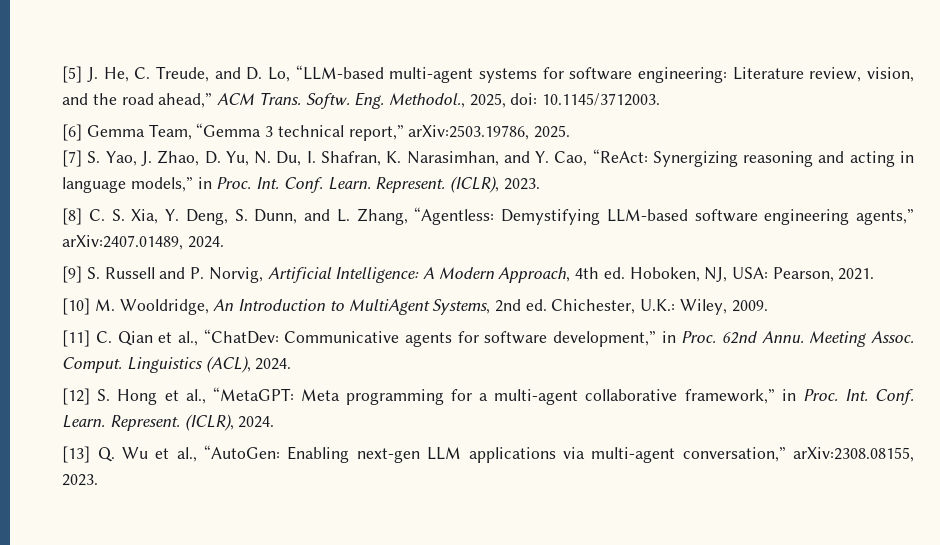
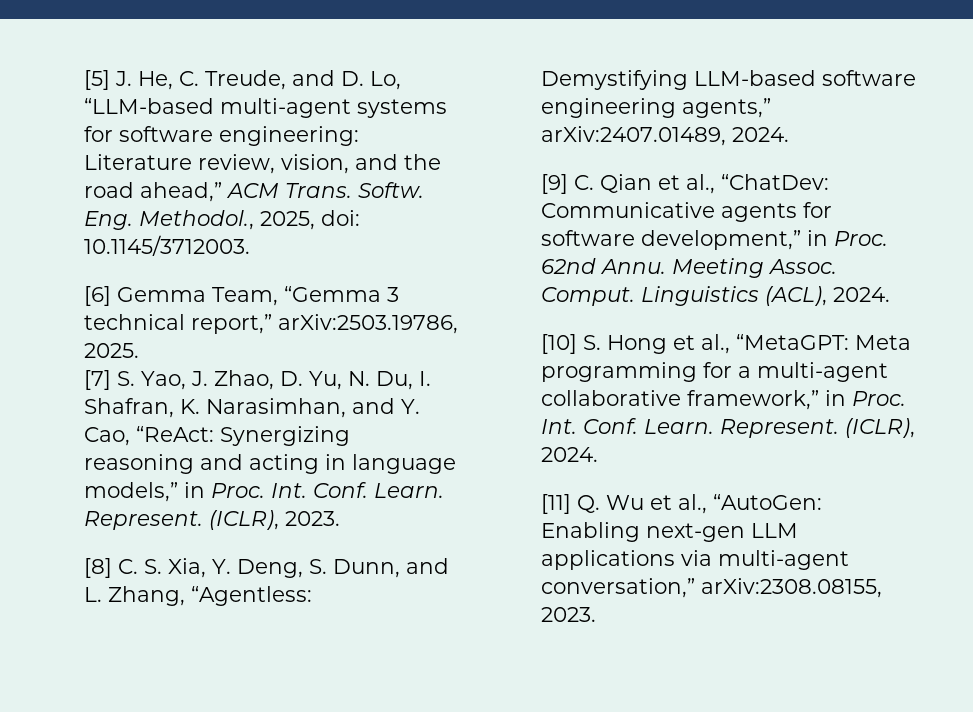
- [9] S. Russell and P. Norvig, Artificial Intelligence: A Modern Approach, 4th ed. Hoboken, NJ, USA: Pearson, 2021.
- [10] M. Wooldridge, An Introduction to MultiAgent Systems, 2nd ed. Chichester, U.K.: Wiley, 2009.
- [11] C. Qian et al., “ChatDev: Communicative agents for software development,” in Proc.
+ [9] C. Qian et al., “ChatDev: Communicative agents for software development,” in Proc.
- [12] S. Hong et al., “MetaGPT: Meta programming for a multi-agent collaborative framework,” in Proc.
+ [10] S. Hong et al., “MetaGPT: Meta programming for a multi-agent collaborative framework,” in Proc.
- [13] Q. Wu et al., “AutoGen: Enabling next-gen LLM applications via multi-agent conversation,” arXiv:2308.08155, 2023.
+ [11] Q. Wu et al., “AutoGen: Enabling next-gen LLM applications via multi-agent conversation,” arXiv:2308.08155, 2023.

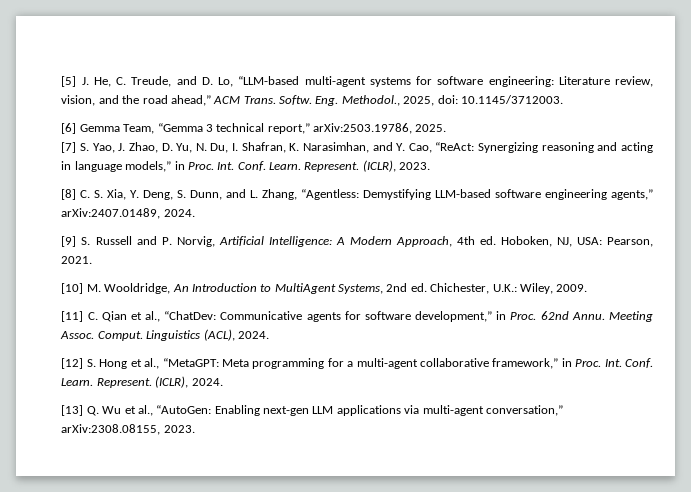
- [9] C. Qian et al., “ChatDev: Communicative agents for software development,” in Proc.
+ [9] S. Russell and P. Norvig, Artificial Intelligence: A Modern Approach, 4th ed. Hoboken, NJ, USA: Pearson, 2021.
+ [10] M. Wooldridge, An Introduction to MultiAgent Systems, 2nd ed. Chichester, U.K.: Wiley, 2009.
+ [11] C. Qian et al., “ChatDev: Communicative agents for software development,” in Proc.
- [10] S. Hong et al., “MetaGPT: Meta programming for a multi-agent collaborative framework,” in Proc.
+ [12] S. Hong et al., “MetaGPT: Meta programming for a multi-agent collaborative framework,” in Proc.
- [11] Q. Wu et al., “AutoGen: Enabling next-gen LLM applications via multi-agent conversation,” arXiv:2308.08155, 2023.
+ [13] Q. Wu et al., “AutoGen: Enabling next-gen LLM applications via multi-agent conversation,” arXiv:2308.08155, 2023.

